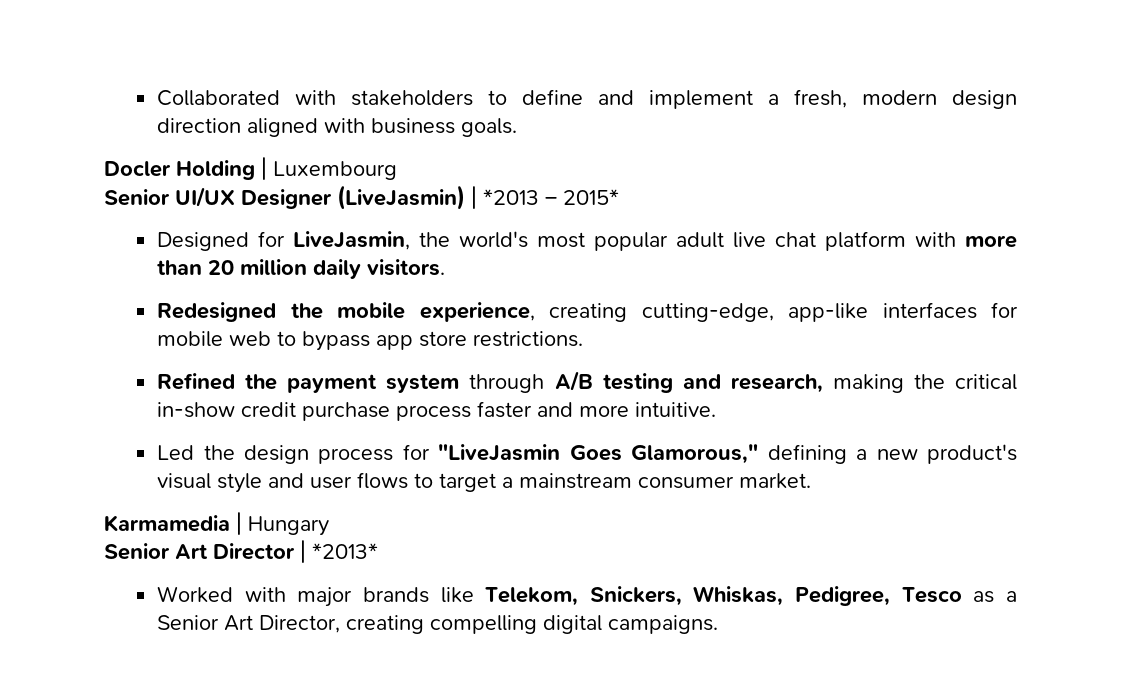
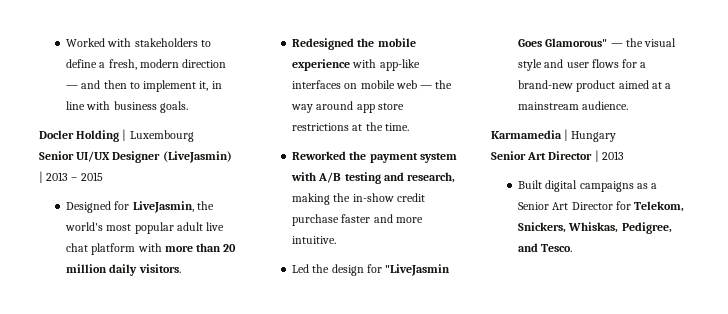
- Collaborated with stakeholders to define and implement a fresh, modern design direction aligned with business goals.
+ Worked with stakeholders to define a fresh, modern direction — and then to implement it, in line with business goals.
- Senior UI/UX Designer (LiveJasmin) | *2013 – 2015*
+ Senior UI/UX Designer (LiveJasmin) | 2013 – 2015
- Redesigned the mobile experience, creating cutting-edge, app-like interfaces for mobile web to bypass app store restrictions.
- Refined the payment system through A/B testing and research, making the critical in-show credit purchase process faster and more intuitive.
+ Redesigned the mobile experience with app-like interfaces on mobile web — the way around app store restrictions at the time.
+ Reworked the payment system with A/B testing and research, making the in-show credit purchase faster and more intuitive.
- Led the design process for "LiveJasmin Goes Glamorous," defining a new product's visual style and user flows to target a mainstream consumer market.
+ Led the design for "LiveJasmin Goes Glamorous" — the visual style and user flows for a brand-new product aimed at a mainstream audience.
- Senior Art Director | *2013*
- Worked with major brands like Telekom, Snickers, Whiskas, Pedigree, Tesco as a Senior Art Director, creating compelling digital campaigns.
+ Senior Art Director | 2013
+ Built digital campaigns as a Senior Art Director for Telekom, Snickers, Whiskas, Pedigree, and Tesco.

